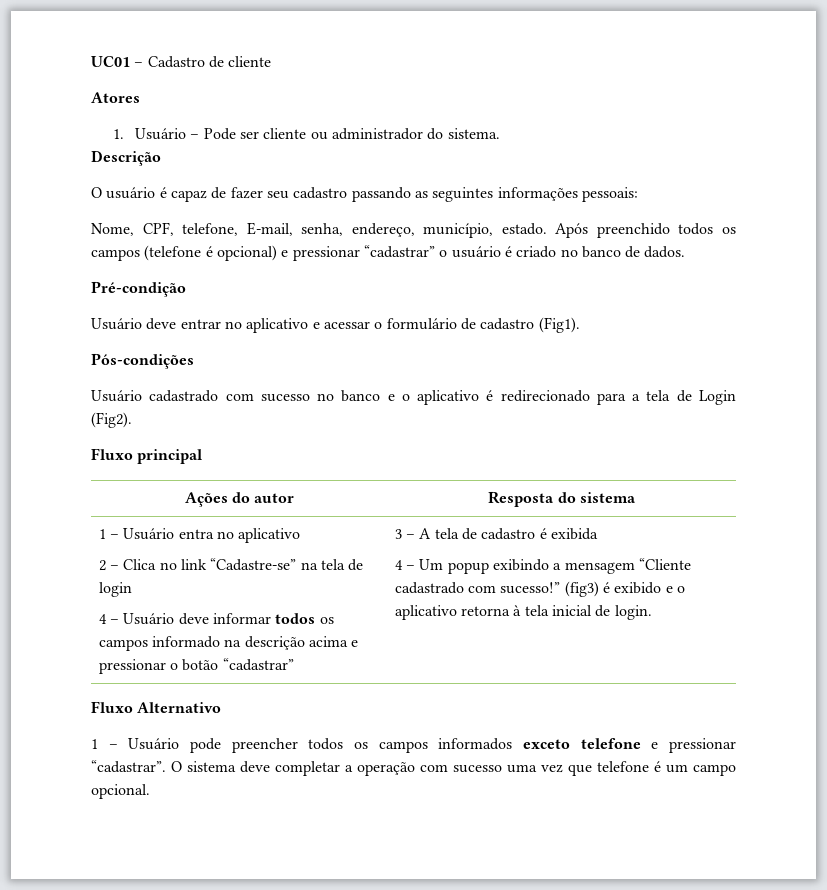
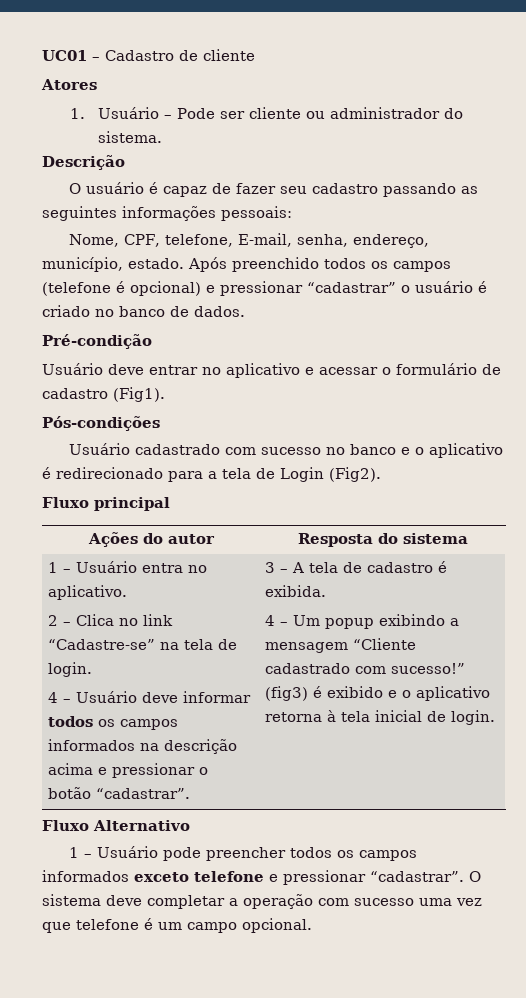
- 1 – Usuário entra no aplicativo
+ 1 – Usuário entra no aplicativo.
- 2 – Clica no link “Cadastre-se” na tela de login
+ 2 – Clica no link “Cadastre-se” na tela de login.
- 4 – Usuário deve informar todos os campos informado na descrição acima e pressionar o botão “cadastrar”
+ 4 – Usuário deve informar todos os campos informados na descrição acima e pressionar o botão “cadastrar”.
- 3 – A tela de cadastro é exibida
+ 3 – A tela de cadastro é exibida.

